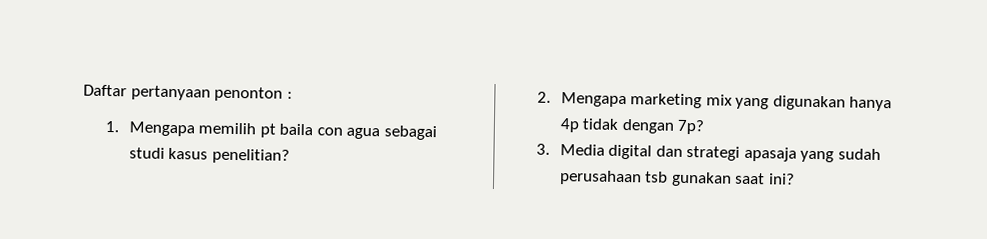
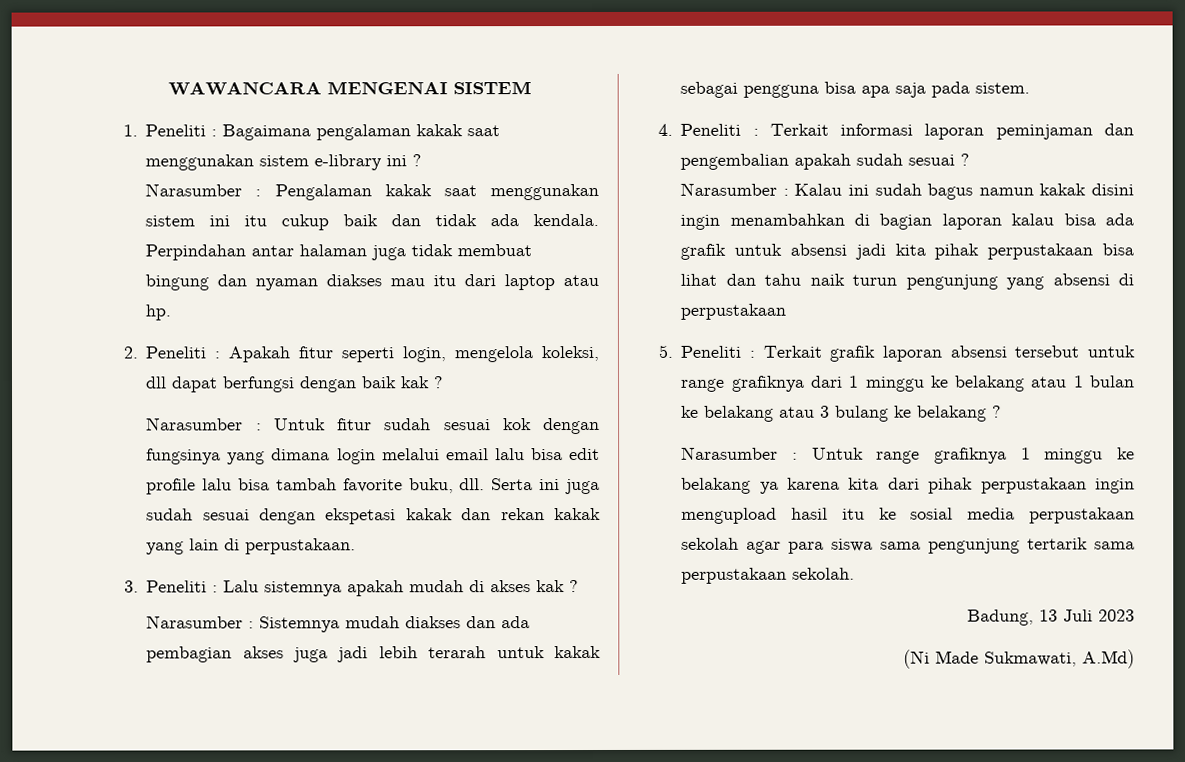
- Daftar pertanyaan penonton :
- 1. Mengapa memilih pt baila con agua sebagai studi kasus penelitian?
- 2. Mengapa marketing mix yang digunakan hanya 4p tidak dengan 7p?
- 3. Media digital dan strategi apasaja yang sudah perusahaan tsb gunakan saat ini?
+ WAWANCARA MENGENAI SISTEM
+ 1. Peneliti : Bagaimana pengalaman kakak saat menggunakan sistem e-library ini ?
+ Narasumber : Pengalaman kakak saat menggunakan sistem ini itu cukup baik dan tidak ada kendala. Perpindahan antar halaman juga tidak membuat bingung dan nyaman diakses mau itu dari laptop atau hp.
+ 2. Peneliti : Apakah fitur seperti login, mengelola koleksi, dll dapat berfungsi dengan baik kak ?
+ Narasumber : Untuk fitur sudah sesuai kok dengan fungsinya yang dimana login melalui email lalu bisa edit profile lalu bisa tambah favorite buku, dll. Serta ini juga sudah sesuai dengan ekspetasi kakak dan rekan kakak yang lain di perpustakaan.
+ 3. Peneliti : Lalu sistemnya apakah mudah di akses kak ?
+ Narasumber : Sistemnya mudah diakses dan ada pembagian akses juga jadi lebih terarah untuk kakak sebagai pengguna bisa apa saja pada sistem.
+ 4. Peneliti : Terkait informasi laporan peminjaman dan pengembalian apakah sudah sesuai ?
+ Narasumber : Kalau ini sudah bagus namun kakak disini ingin menambahkan di bagian laporan kalau bisa ada grafik untuk absensi jadi kita pihak perpustakaan bisa lihat dan tahu naik turun pengunjung yang absensi di perpustakaan
+ 5. Peneliti : Terkait grafik laporan absensi tersebut untuk range grafiknya dari 1 minggu ke belakang atau 1 bulan ke belakang atau 3 bulang ke belakang ?
+ Narasumber : Untuk range grafiknya 1 minggu ke belakang ya karena kita dari pihak perpustakaan ingin mengupload hasil itu ke sosial media perpustakaan sekolah agar para siswa sama pengunjung tertarik sama perpustakaan sekolah.
+ Badung, 13 Juli 2023
+ (Ni Made Sukmawati, A.Md)

